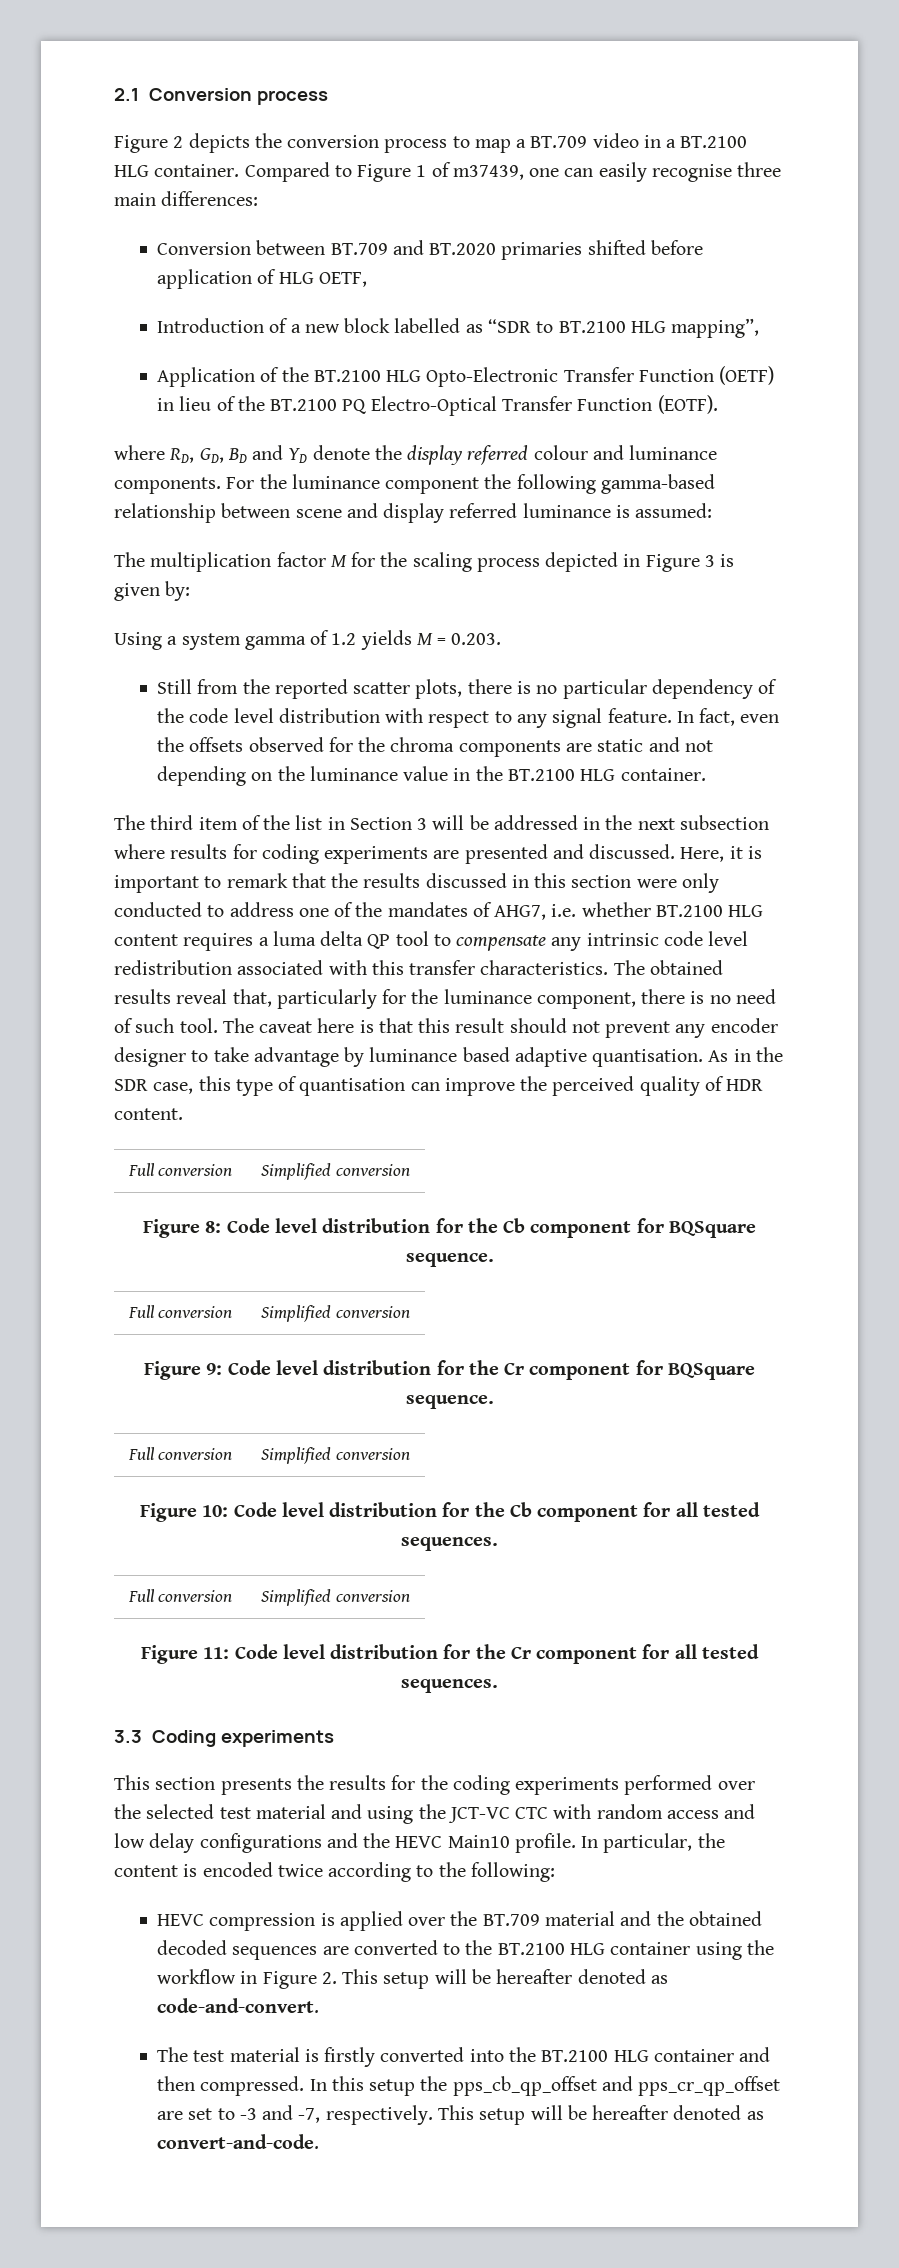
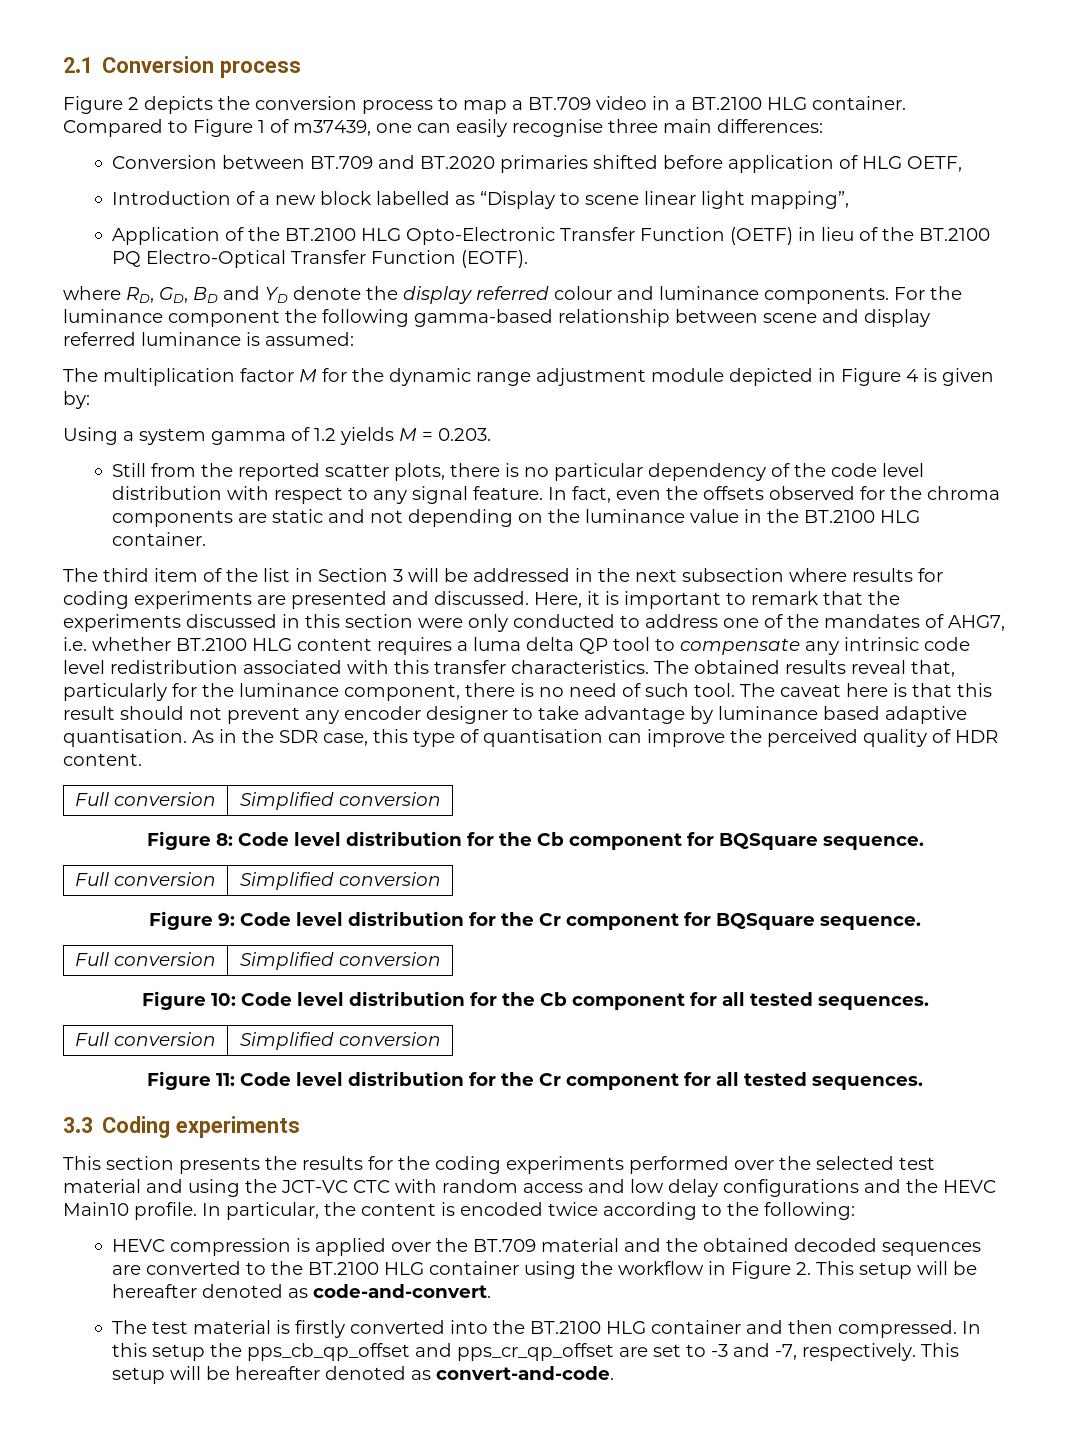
- Introduction of a new block labelled as “SDR to BT.2100 HLG mapping”,
+ Introduction of a new block labelled as “Display to scene linear light mapping”,
- The multiplication factor M for the scaling process depicted in Figure 3 is given by:
+ The multiplication factor M for the dynamic range adjustment module depicted in Figure 4 is given by:
- Here, it is important to remark that the results discussed in this section were only conducted to address one of the mandates of AHG7, i.e. whether BT.2100 HLG content requires a luma delta QP tool to compensate any intrinsic code level redistribution associated with this transfer characteristics.
+ Here, it is important to remark that the experiments discussed in this section were only conducted to address one of the mandates of AHG7, i.e. whether BT.2100 HLG content requires a luma delta QP tool to compensate any intrinsic code level redistribution associated with this transfer characteristics.

